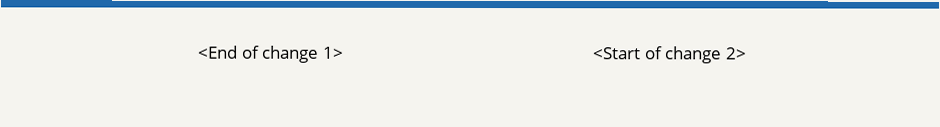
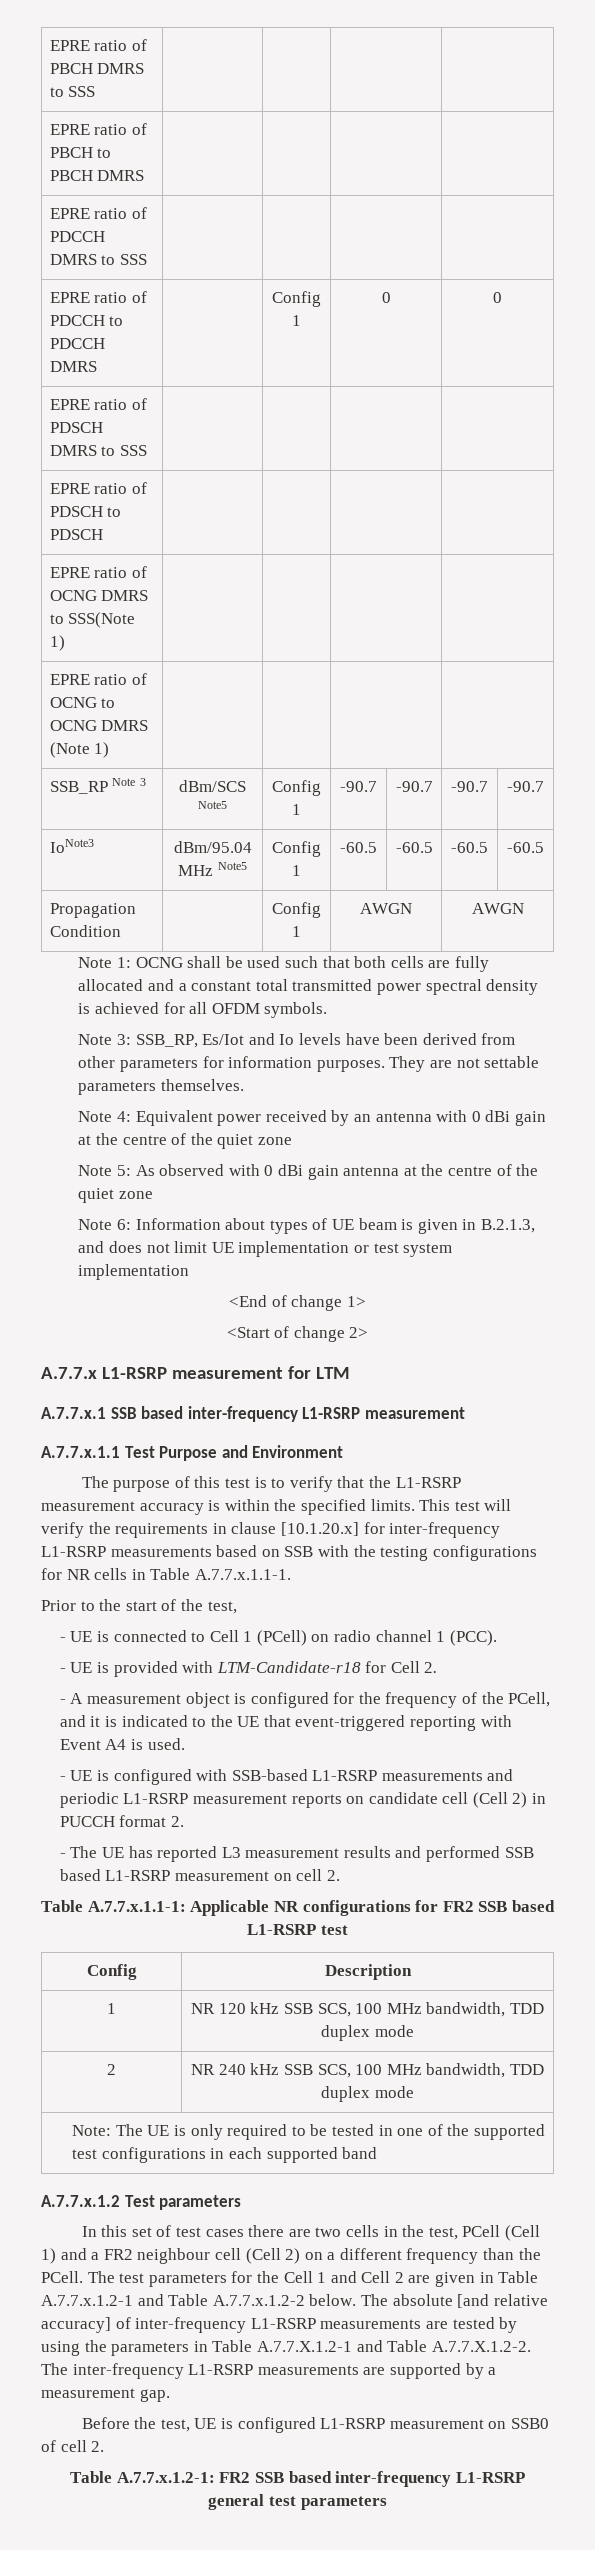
+ EPRE ratio of PBCH DMRS to SSS | | | |
+ EPRE ratio of PBCH to PBCH DMRS | | | |
+ EPRE ratio of PDCCH DMRS to SSS | | | |
+ EPRE ratio of PDCCH to PDCCH DMRS | | Config 1 | 0 | 0
+ EPRE ratio of PDSCH DMRS to SSS | | | |
+ EPRE ratio of PDSCH to PDSCH | | | |
+ EPRE ratio of OCNG DMRS to SSS(Note 1) | | | |
+ EPRE ratio of OCNG to OCNG DMRS (Note 1) | | | |
+ SSB_RP Note 3 | dBm/SCS Note5 | Config 1 | -90.7 | -90.7 | -90.7 | -90.7
+ IoNote3 | dBm/95.04 MHz Note5 | Config 1 | -60.5 | -60.5 | -60.5 | -60.5
+ Propagation Condition | | Config 1 | AWGN | AWGN
+ Note 1: OCNG shall be used such that both cells are fully allocated and a constant total transmitted power spectral density is achieved for all OFDM symbols.
+ Note 3: SSB_RP, Es/Iot and Io levels have been derived from other parameters for information purposes. They are not settable parameters themselves.
+ Note 4: Equivalent power received by an antenna with 0 dBi gain at the centre of the quiet zone
+ Note 5: As observed with 0 dBi gain antenna at the centre of the quiet zone
+ Note 6: Information about types of UE beam is given in B.2.1.3, and does not limit UE implementation or test system implementation
+ A.7.7.x L1-RSRP measurement for LTM
+ A.7.7.x.1 SSB based inter-frequency L1-RSRP measurement
+ A.7.7.x.1.1 Test Purpose and Environment
+ The purpose of this test is to verify that the L1-RSRP measurement accuracy is within the specified limits. This test will verify the requirements in clause [10.1.20.x] for inter-frequency L1-RSRP measurements based on SSB with the testing configurations for NR cells in Table A.7.7.x.1.1-1.
+ Prior to the start of the test,
+ - UE is connected to Cell 1 (PCell) on radio channel 1 (PCC).
+ - UE is provided with LTM-Candidate-r18 for Cell 2.
+ - A measurement object is configured for the frequency of the PCell, and it is indicated to the UE that event-triggered reporting with Event A4 is used.
+ - UE is configured with SSB-based L1-RSRP measurements and periodic L1-RSRP measurement reports on candidate cell (Cell 2) in PUCCH format 2.
+ - The UE has reported L3 measurement results and performed SSB based L1-RSRP measurement on cell 2.
+ Table A.7.7.x.1.1-1: Applicable NR configurations for FR2 SSB based L1-RSRP test
+ Config | Description
+ 1 | NR 120 kHz SSB SCS, 100 MHz bandwidth, TDD duplex mode
+ 2 | NR 240 kHz SSB SCS, 100 MHz bandwidth, TDD duplex mode
+ Note: The UE is only required to be tested in one of the supported test configurations in each supported band
+ A.7.7.x.1.2 Test parameters
+ In this set of test cases there are two cells in the test, PCell (Cell 1) and a FR2 neighbour cell (Cell 2) on a different frequency than the PCell. The test parameters for the Cell 1 and Cell 2 are given in Table A.7.7.x.1.2-1 and Table A.7.7.x.1.2-2 below. The absolute [and relative accuracy] of inter-frequency L1-RSRP measurements are tested by using the parameters in Table A.7.7.X.1.2-1 and Table A.7.7.X.1.2-2. The inter-frequency L1-RSRP measurements are supported by a measurement gap.
+ Before the test, UE is configured L1-RSRP measurement on SSB0 of cell 2.
+ Table A.7.7.x.1.2-1: FR2 SSB based inter-frequency L1-RSRP general test parameters

